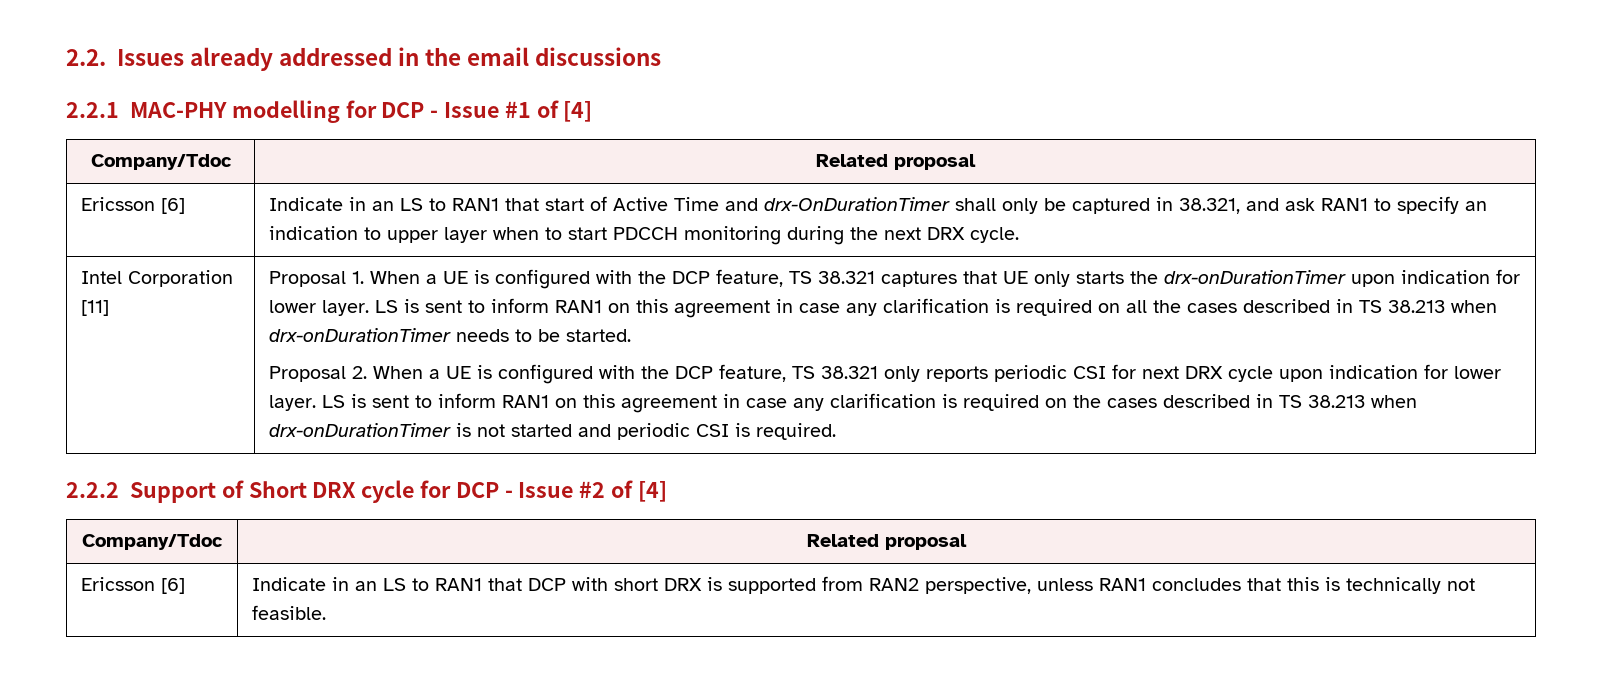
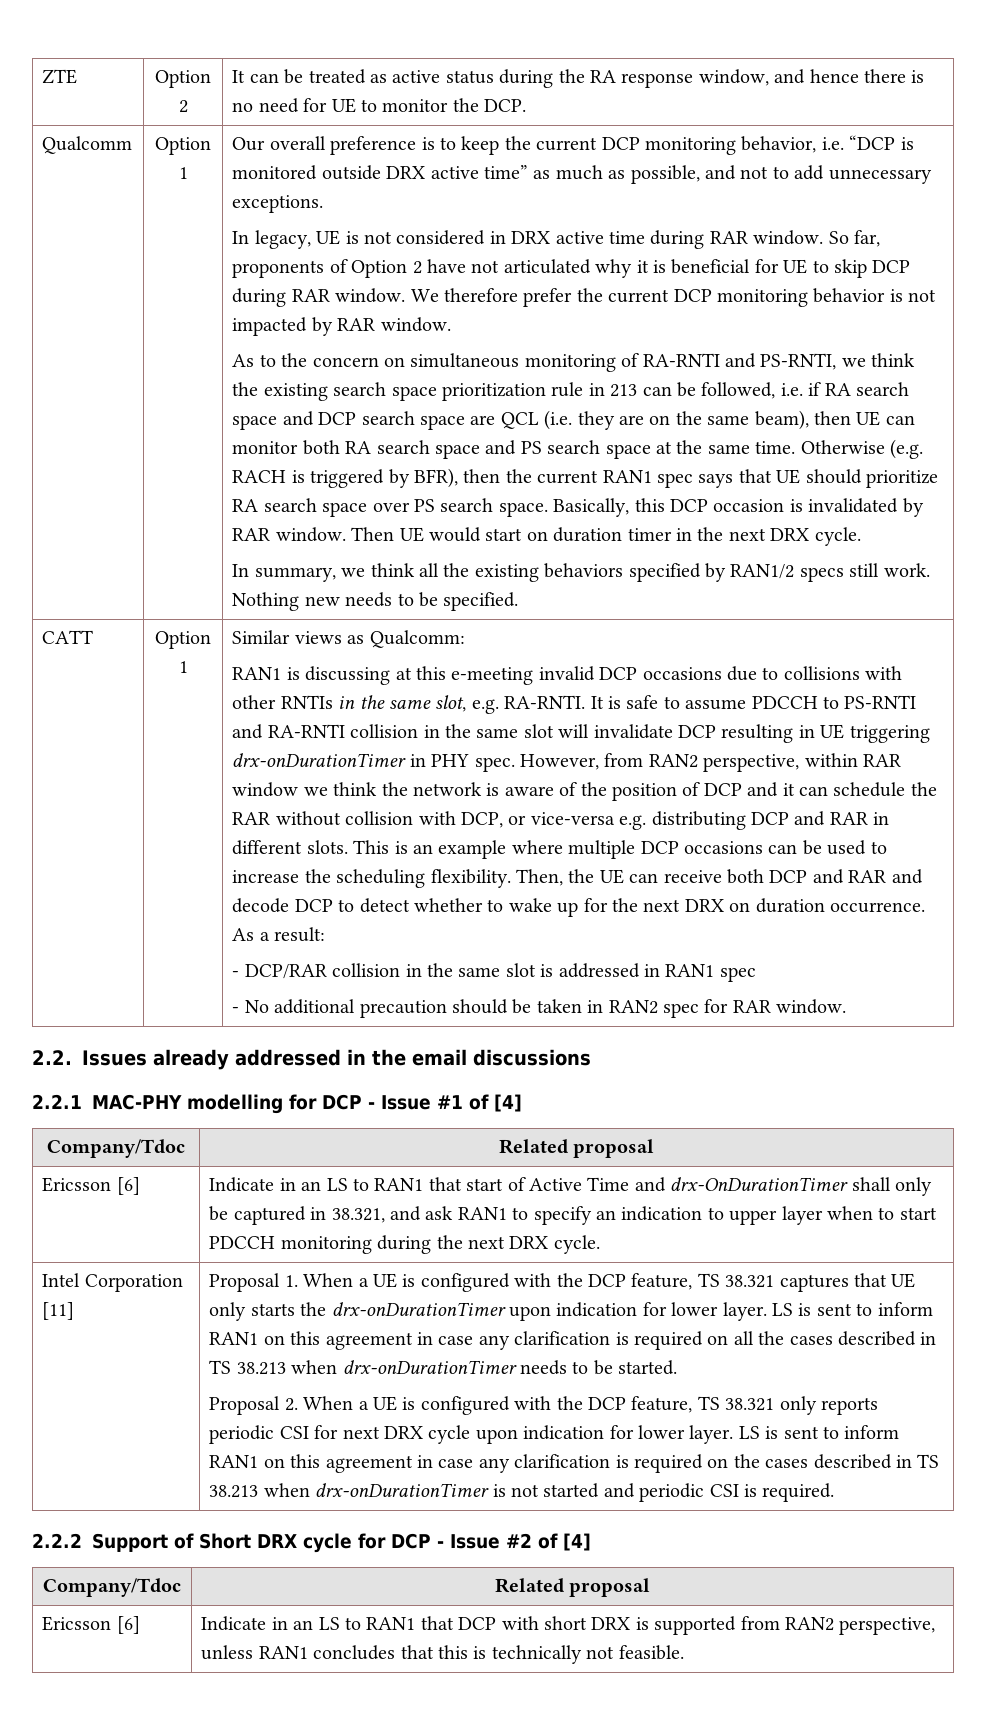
+ ZTE | Option 2 | It can be treated as active status during the RA response window, and hence there is no need for UE to monitor the DCP.
+ Qualcomm | Option 1 | Our overall preference is to keep the current DCP monitoring behavior, i.e. “DCP is monitored outside DRX active time” as much as possible, and not to add unnecessary exceptions.
+ In legacy, UE is not considered in DRX active time during RAR window. So far, proponents of Option 2 have not articulated why it is beneficial for UE to skip DCP during RAR window. We therefore prefer the current DCP monitoring behavior is not impacted by RAR window.
+ As to the concern on simultaneous monitoring of RA-RNTI and PS-RNTI, we think the existing search space prioritization rule in 213 can be followed, i.e. if RA search space and DCP search space are QCL (i.e. they are on the same beam), then UE can monitor both RA search space and PS search space at the same time. Otherwise (e.g. RACH is triggered by BFR), then the current RAN1 spec says that UE should prioritize RA search space over PS search space. Basically, this DCP occasion is invalidated by RAR window. Then UE would start on duration timer in the next DRX cycle.
+ In summary, we think all the existing behaviors specified by RAN1/2 specs still work. Nothing new needs to be specified.
+ CATT | Option 1 | Similar views as Qualcomm:
+ RAN1 is discussing at this e-meeting invalid DCP occasions due to collisions with other RNTIs in the same slot, e.g. RA-RNTI. It is safe to assume PDCCH to PS-RNTI and RA-RNTI collision in the same slot will invalidate DCP resulting in UE triggering drx-onDurationTimer in PHY spec. However, from RAN2 perspective, within RAR window we think the network is aware of the position of DCP and it can schedule the RAR without collision with DCP, or vice-versa e.g. distributing DCP and RAR in different slots. This is an example where multiple DCP occasions can be used to increase the scheduling flexibility. Then, the UE can receive both DCP and RAR and decode DCP to detect whether to wake up for the next DRX on duration occurrence. As a result:
+ - DCP/RAR collision in the same slot is addressed in RAN1 spec
+ - No additional precaution should be taken in RAN2 spec for RAR window.

